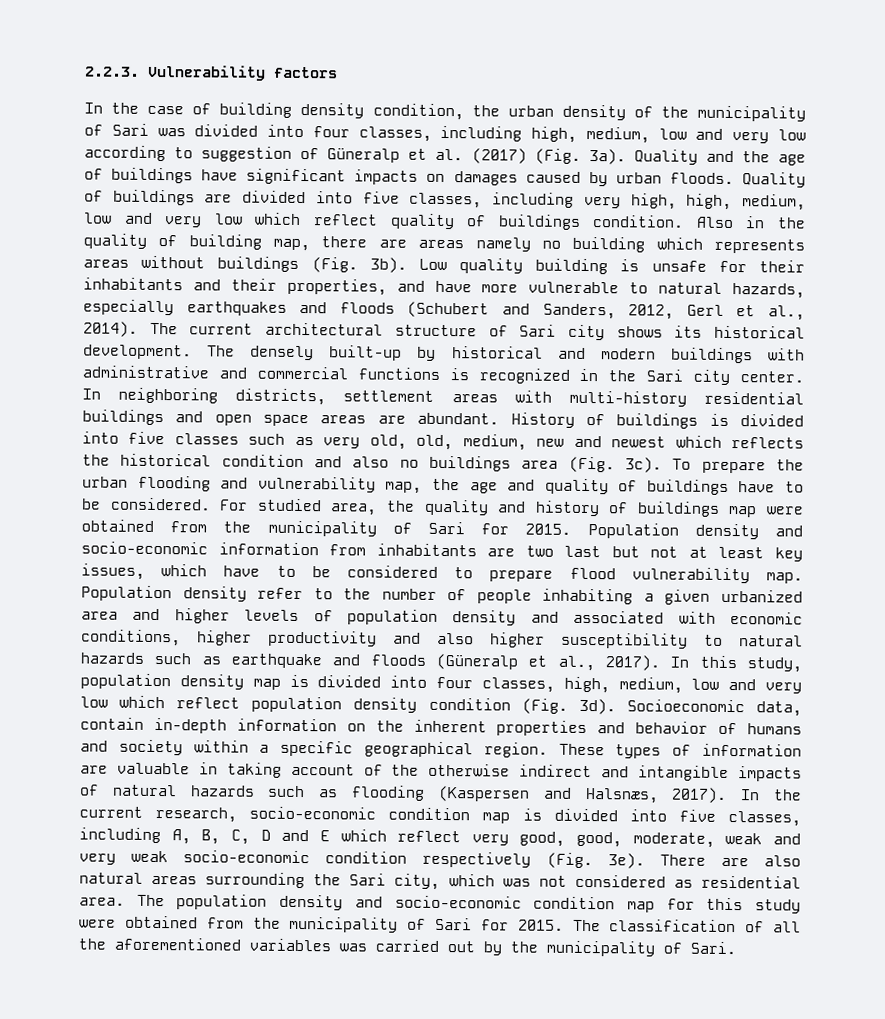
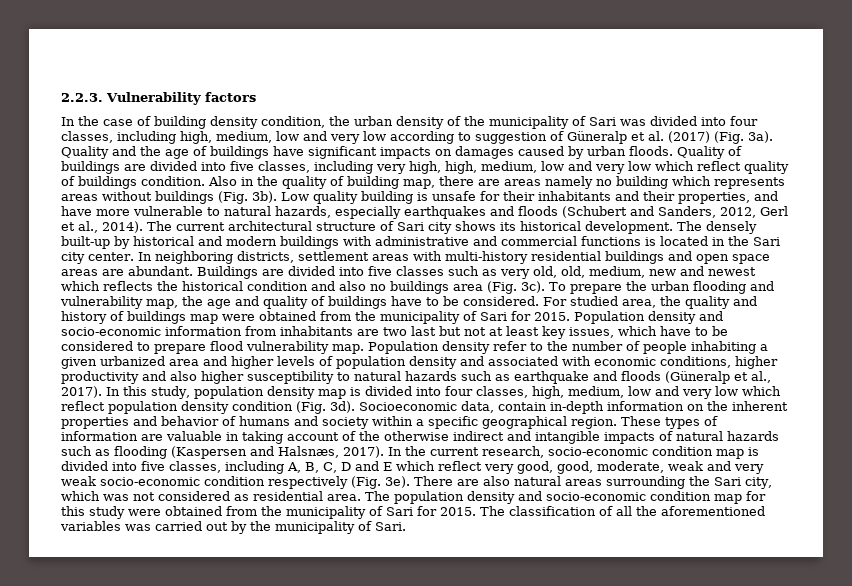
- The densely built-up by historical and modern buildings with administrative and commercial functions is recognized in the Sari city center.
+ The densely built-up by historical and modern buildings with administrative and commercial functions is located in the Sari city center.
- History of buildings is divided into five classes such as very old, old, medium, new and newest which reflects the historical condition and also no buildings area (Fig. 3c).
+ Buildings are divided into five classes such as very old, old, medium, new and newest which reflects the historical condition and also no buildings area (Fig. 3c).

